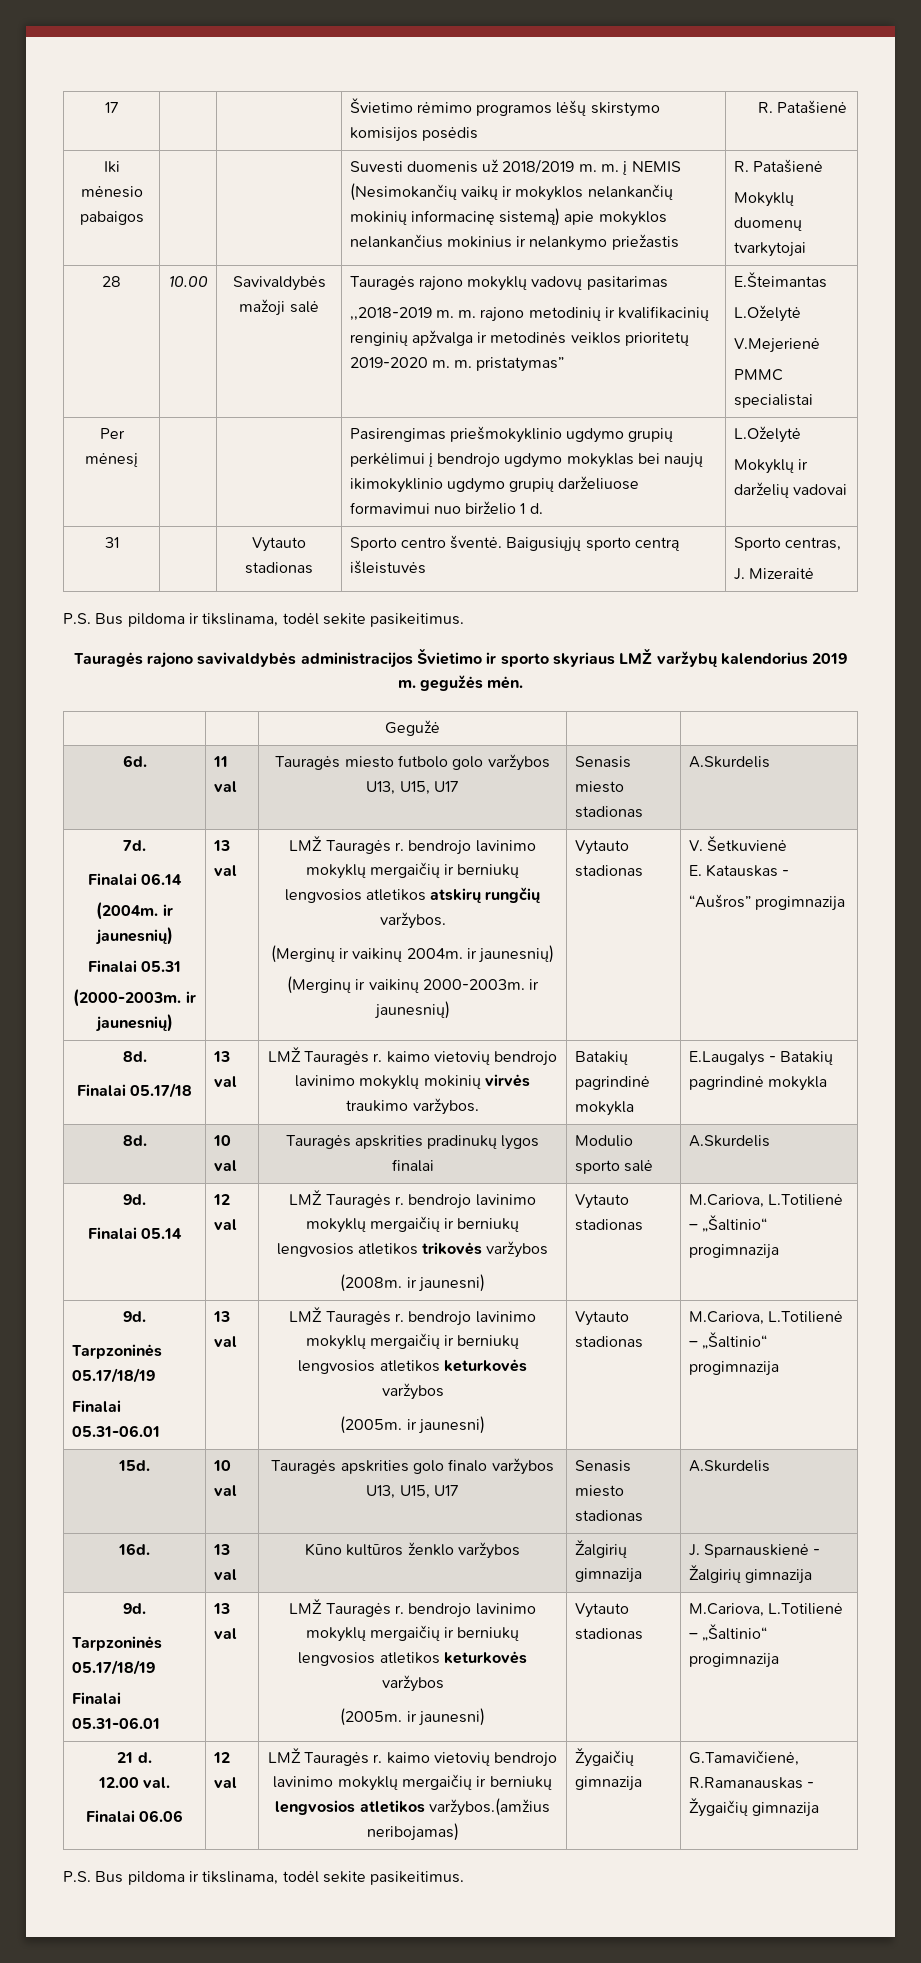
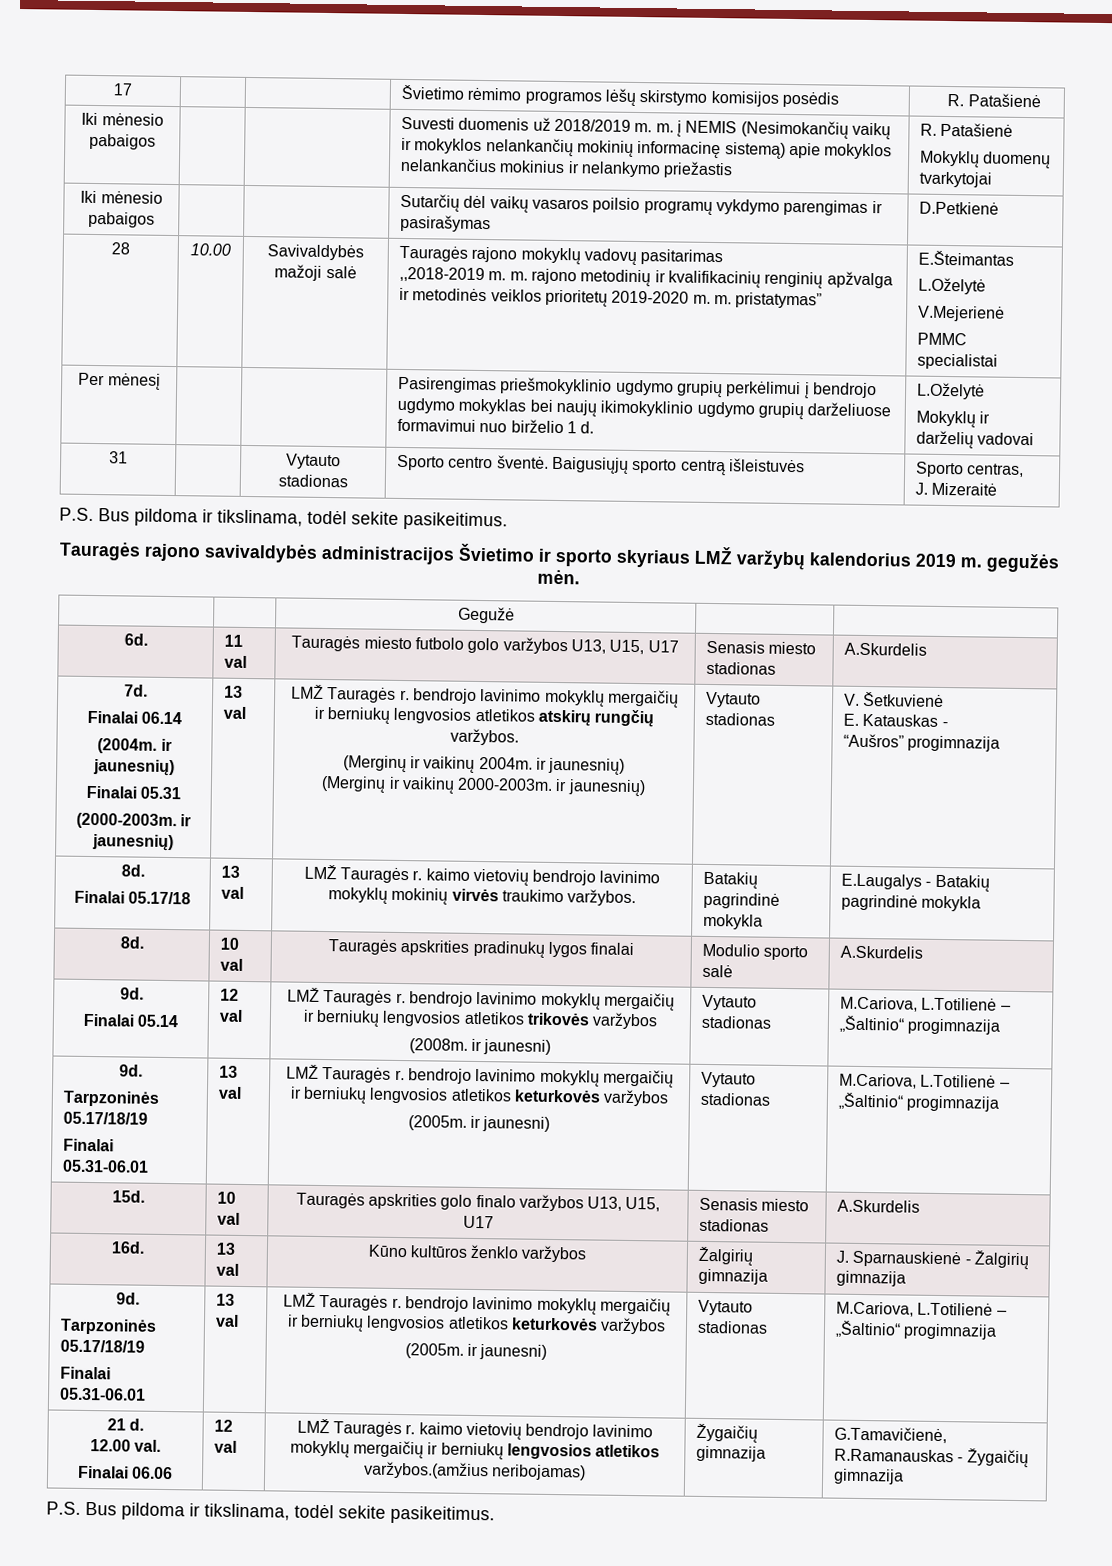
+ Iki mėnesio pabaigos | | | Sutarčių dėl vaikų vasaros poilsio programų vykdymo parengimas ir pasirašymas | D.Petkienė

